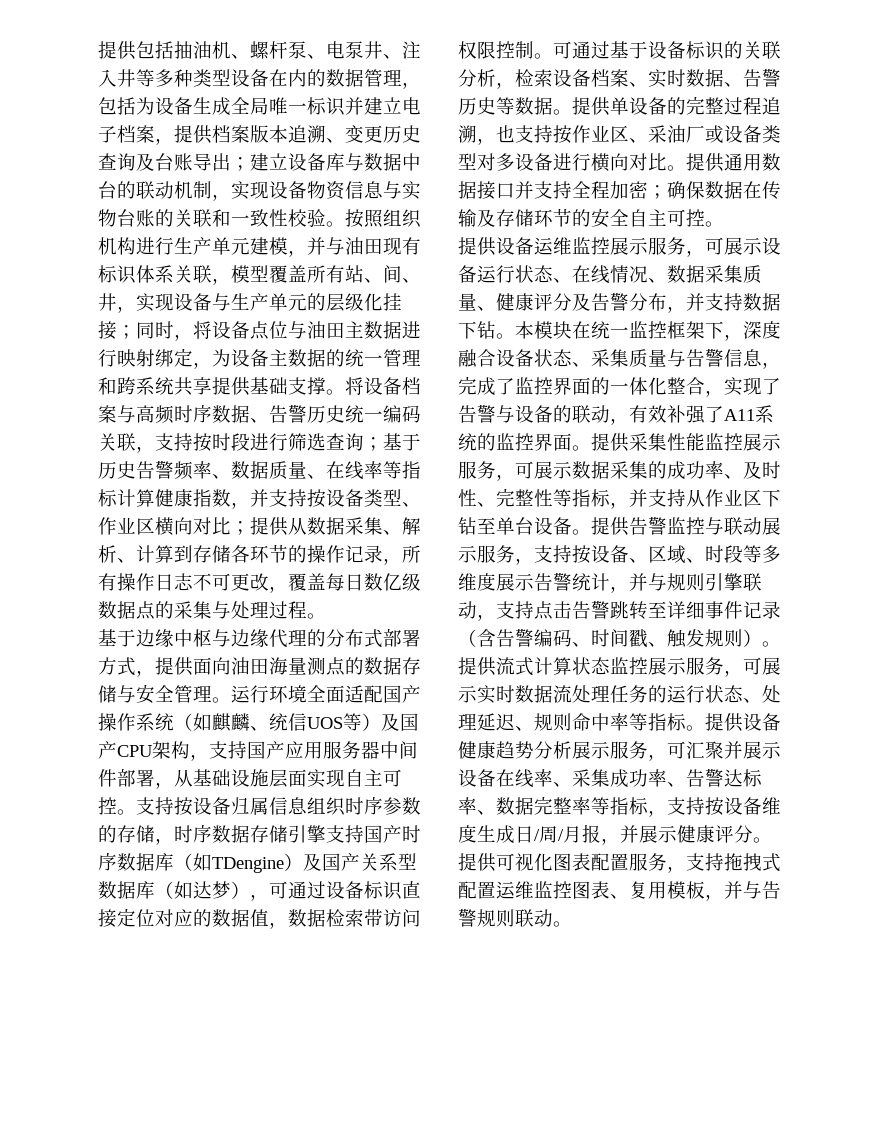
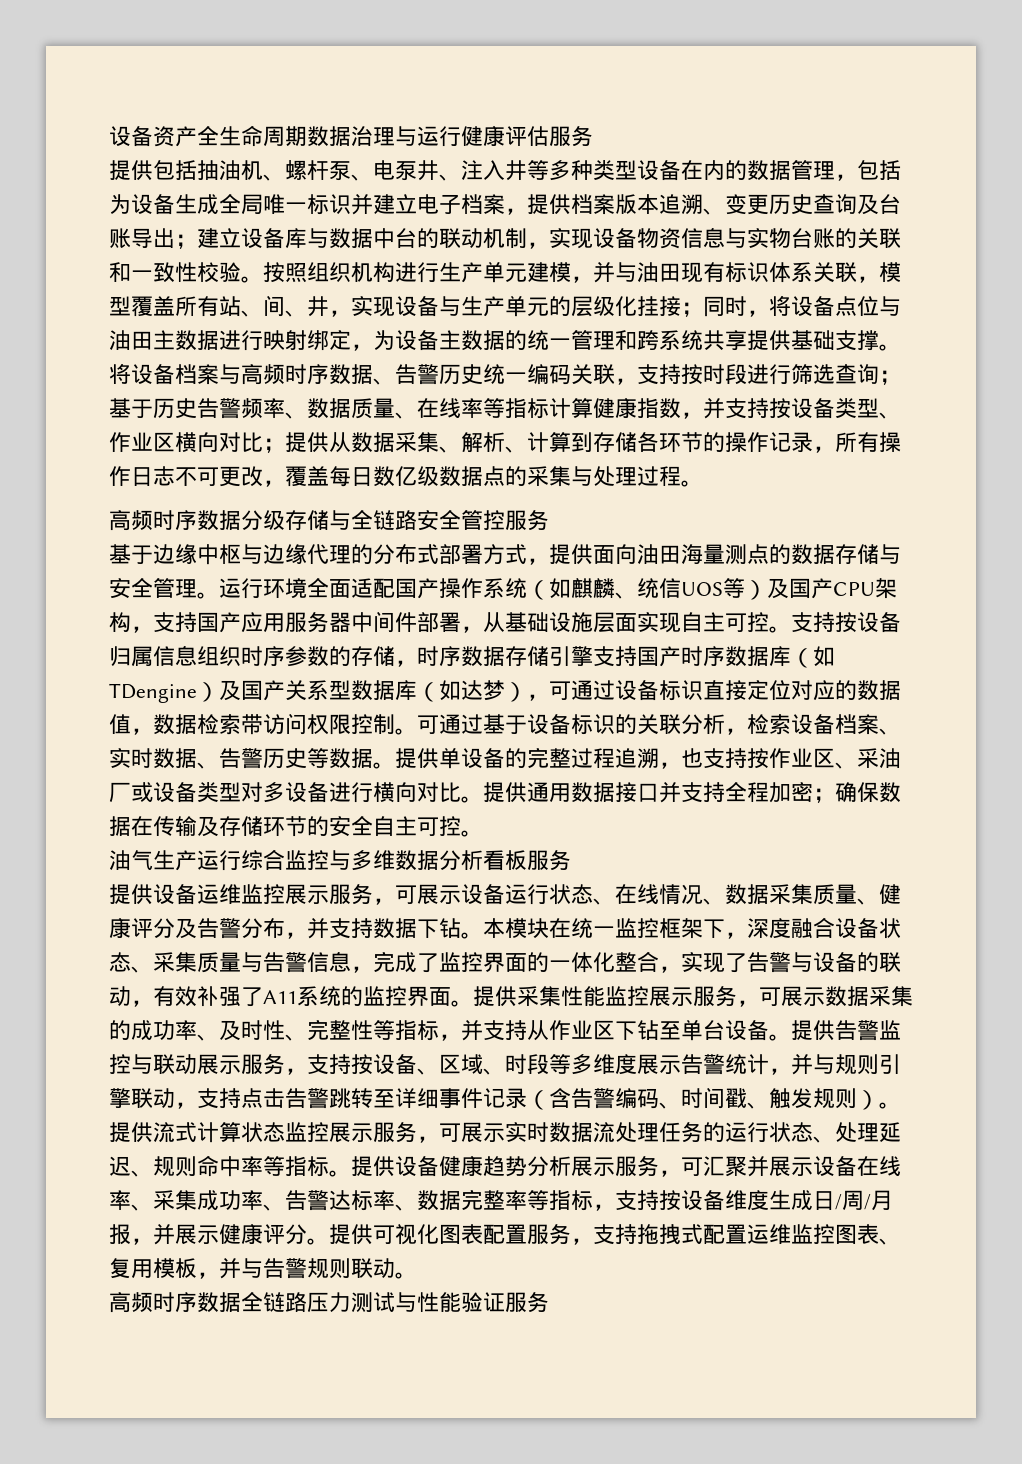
+ 设备资产全生命周期数据治理与运行健康评估服务
+ 高频时序数据分级存储与全链路安全管控服务
+ 油气生产运行综合监控与多维数据分析看板服务
+ 高频时序数据全链路压力测试与性能验证服务

